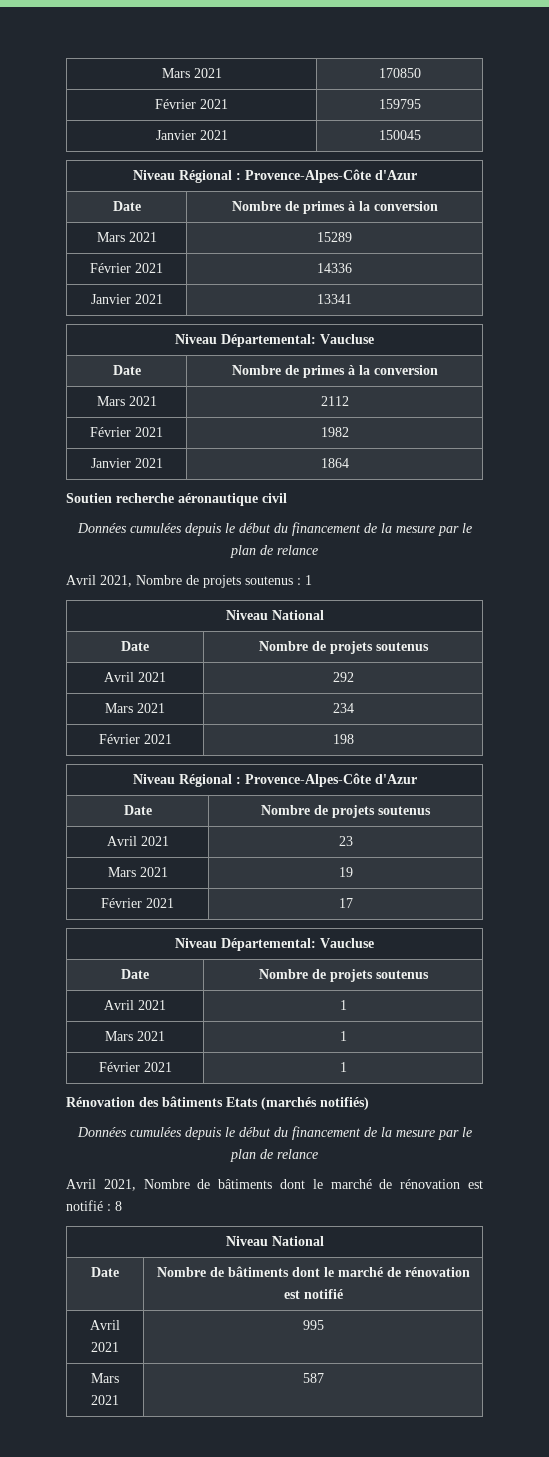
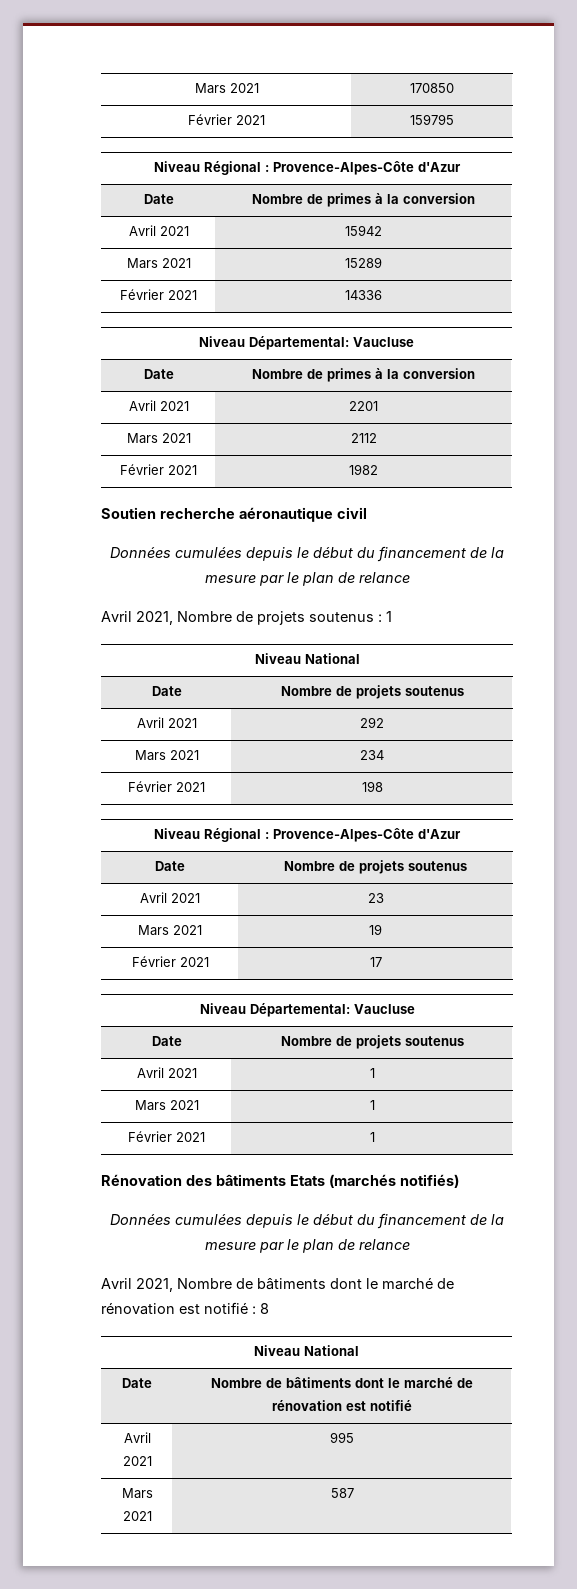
- Janvier 2021 | 150045
+ Avril 2021 | 15942
- Janvier 2021 | 13341
+ Avril 2021 | 2201
- Janvier 2021 | 1864

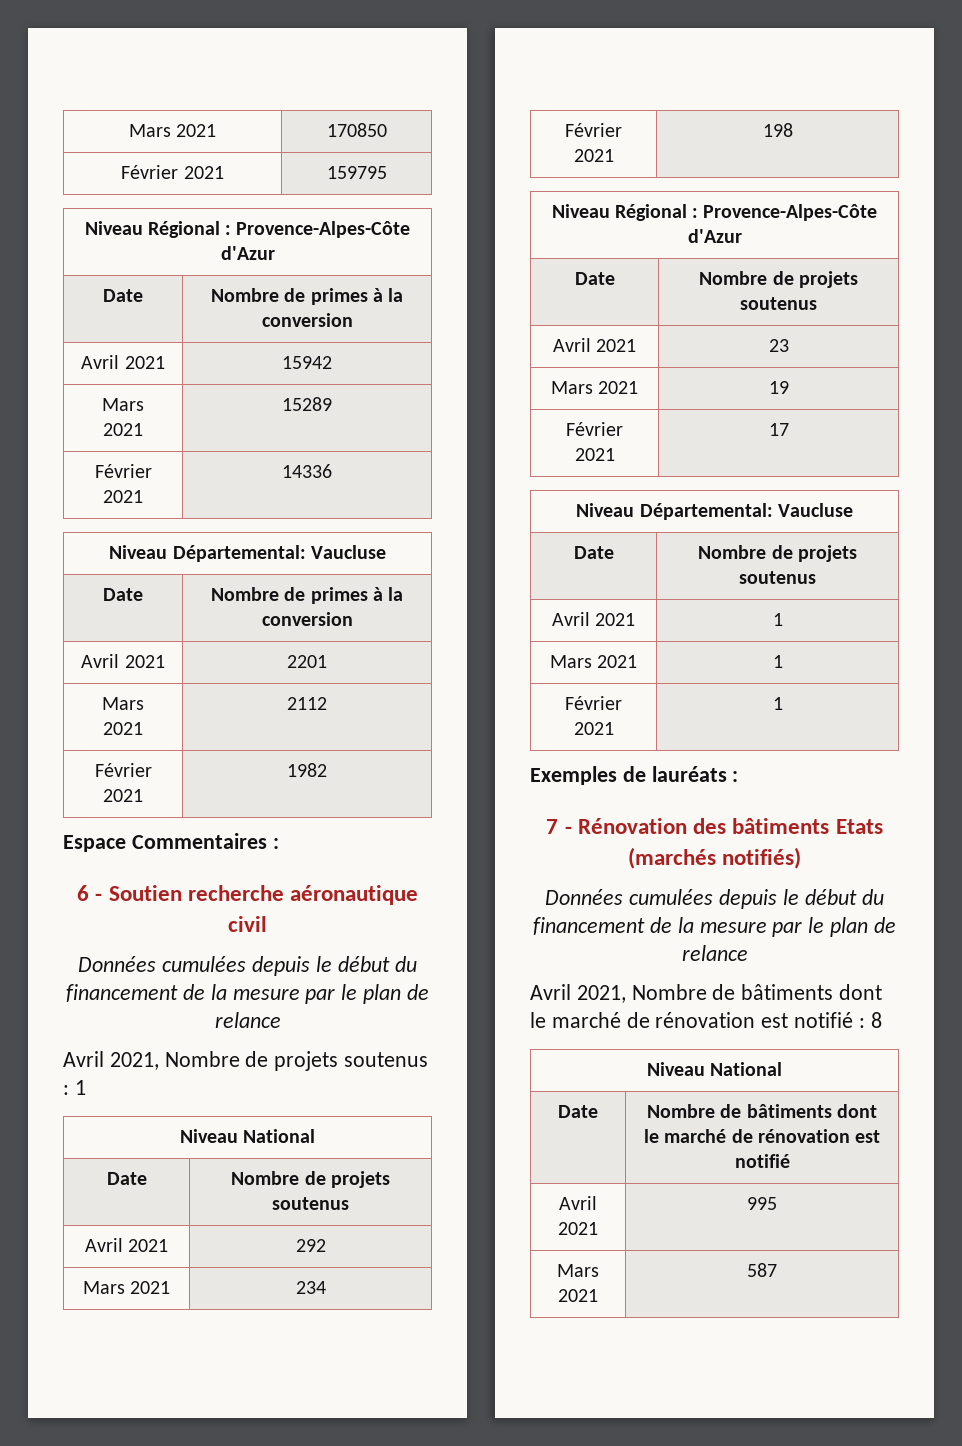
- Soutien recherche aéronautique civil
+ Espace Commentaires :
+ 6 - Soutien recherche aéronautique civil
- Rénovation des bâtiments Etats (marchés notifiés)
+ Exemples de lauréats :
+ 7 - Rénovation des bâtiments Etats (marchés notifiés)

